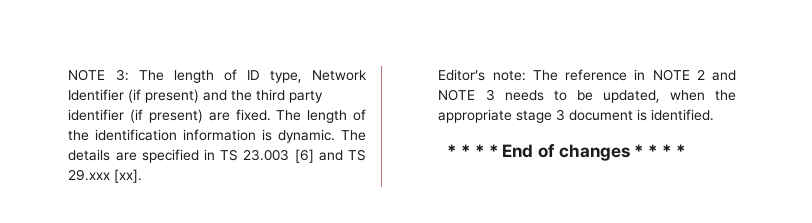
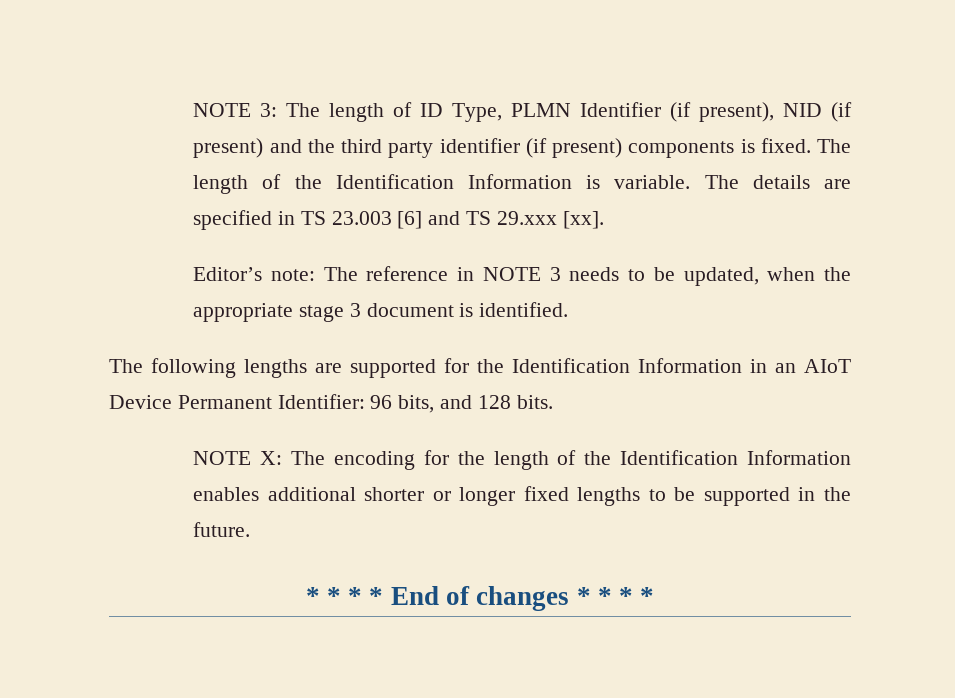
- NOTE 3: The length of ID type, Network Identifier (if present) and the third party identifier (if present) are fixed.
+ NOTE 3: The length of ID Type, PLMN Identifier (if present), NID (if present) and the third party identifier (if present) components is fixed.
- The length of the identification information is dynamic.
+ The length of the Identification Information is variable.
- Editor’s note: The reference in NOTE 2 and NOTE 3 needs to be updated, when the appropriate stage 3 document is identified.
+ Editor’s note: The reference in NOTE 3 needs to be updated, when the appropriate stage 3 document is identified.
+ The following lengths are supported for the Identification Information in an AIoT Device Permanent Identifier: 96 bits, and 128 bits.
+ NOTE X: The encoding for the length of the Identification Information enables additional shorter or longer fixed lengths to be supported in the future.

